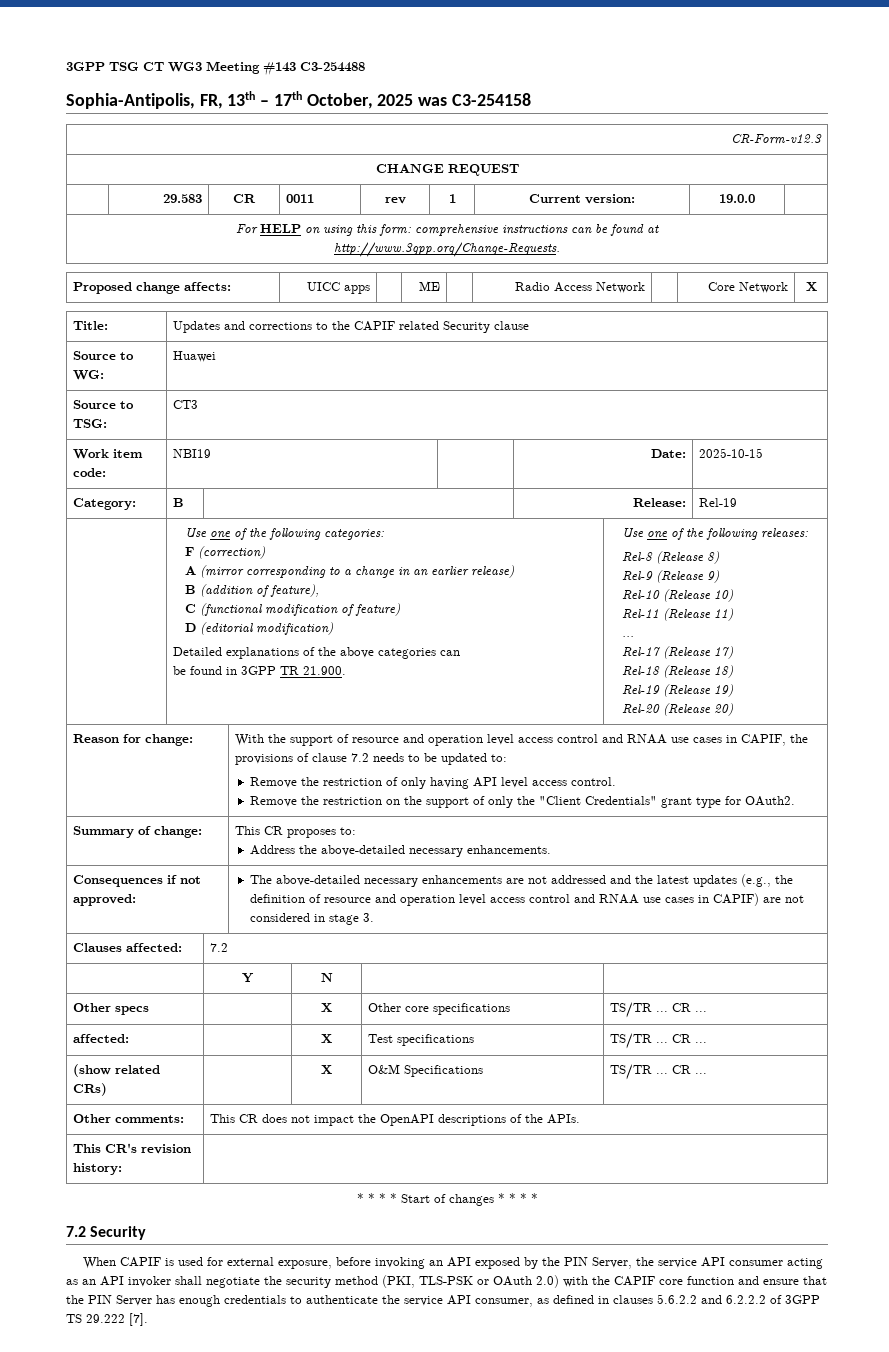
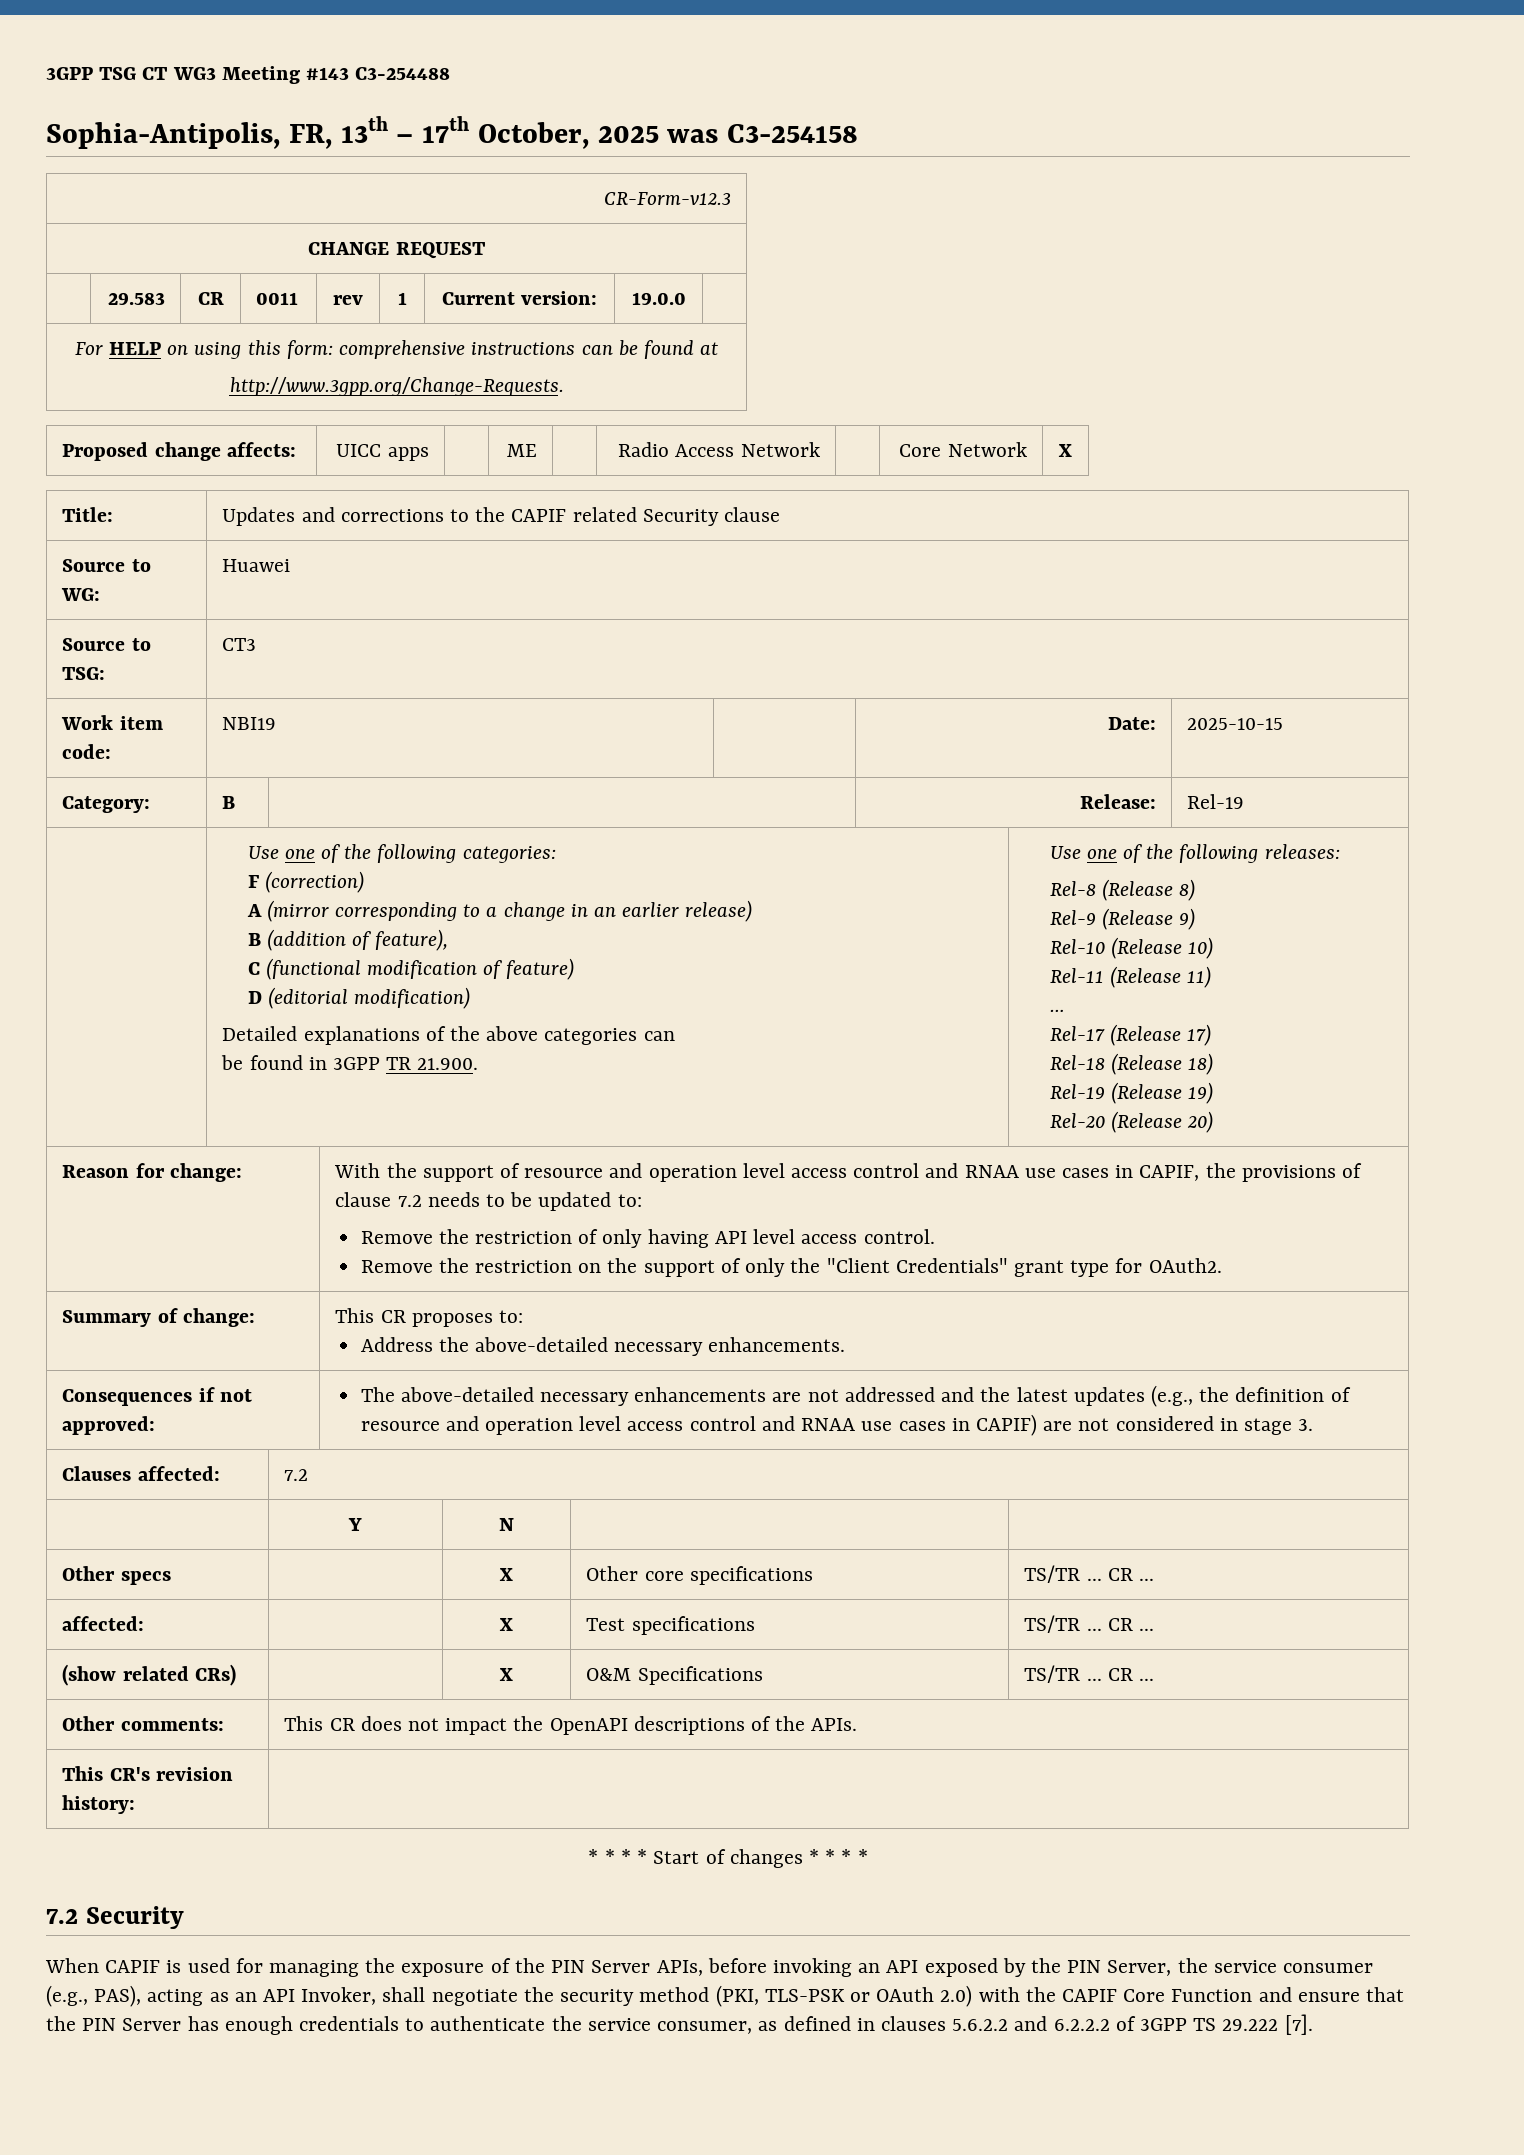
- When CAPIF is used for external exposure, before invoking an API exposed by the PIN Server, the service API consumer acting as an API invoker shall negotiate the security method (PKI, TLS-PSK or OAuth 2.0) with the CAPIF core function and ensure that the PIN Server has enough credentials to authenticate the service API consumer, as defined in clauses 5.6.2.2 and 6.2.2.2 of 3GPP TS 29.222 [7].
+ When CAPIF is used for managing the exposure of the PIN Server APIs, before invoking an API exposed by the PIN Server, the service consumer (e.g., PAS), acting as an API Invoker, shall negotiate the security method (PKI, TLS-PSK or OAuth 2.0) with the CAPIF Core Function and ensure that the PIN Server has enough credentials to authenticate the service consumer, as defined in clauses 5.6.2.2 and 6.2.2.2 of 3GPP TS 29.222 [7].

